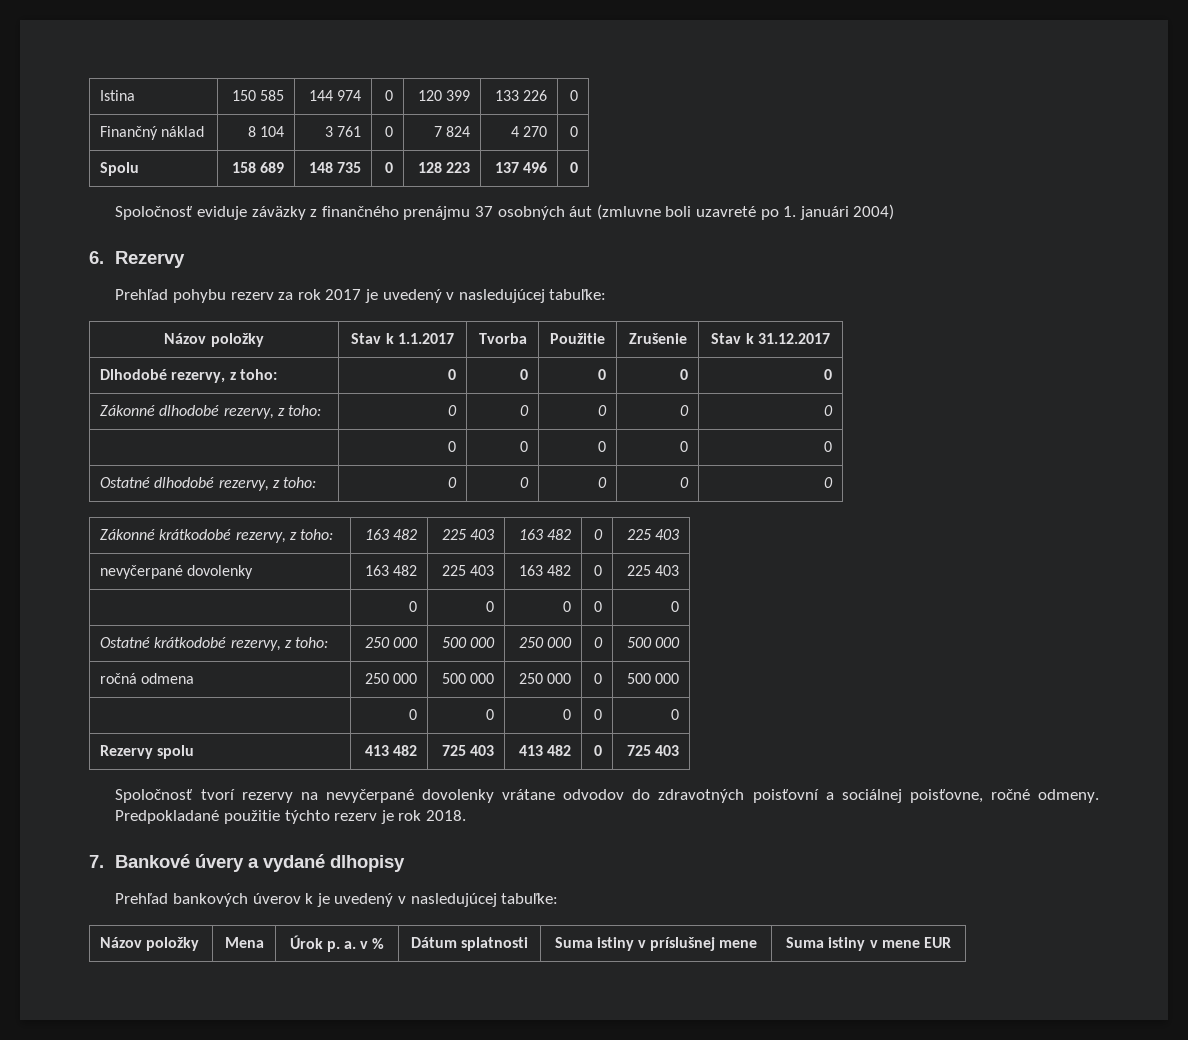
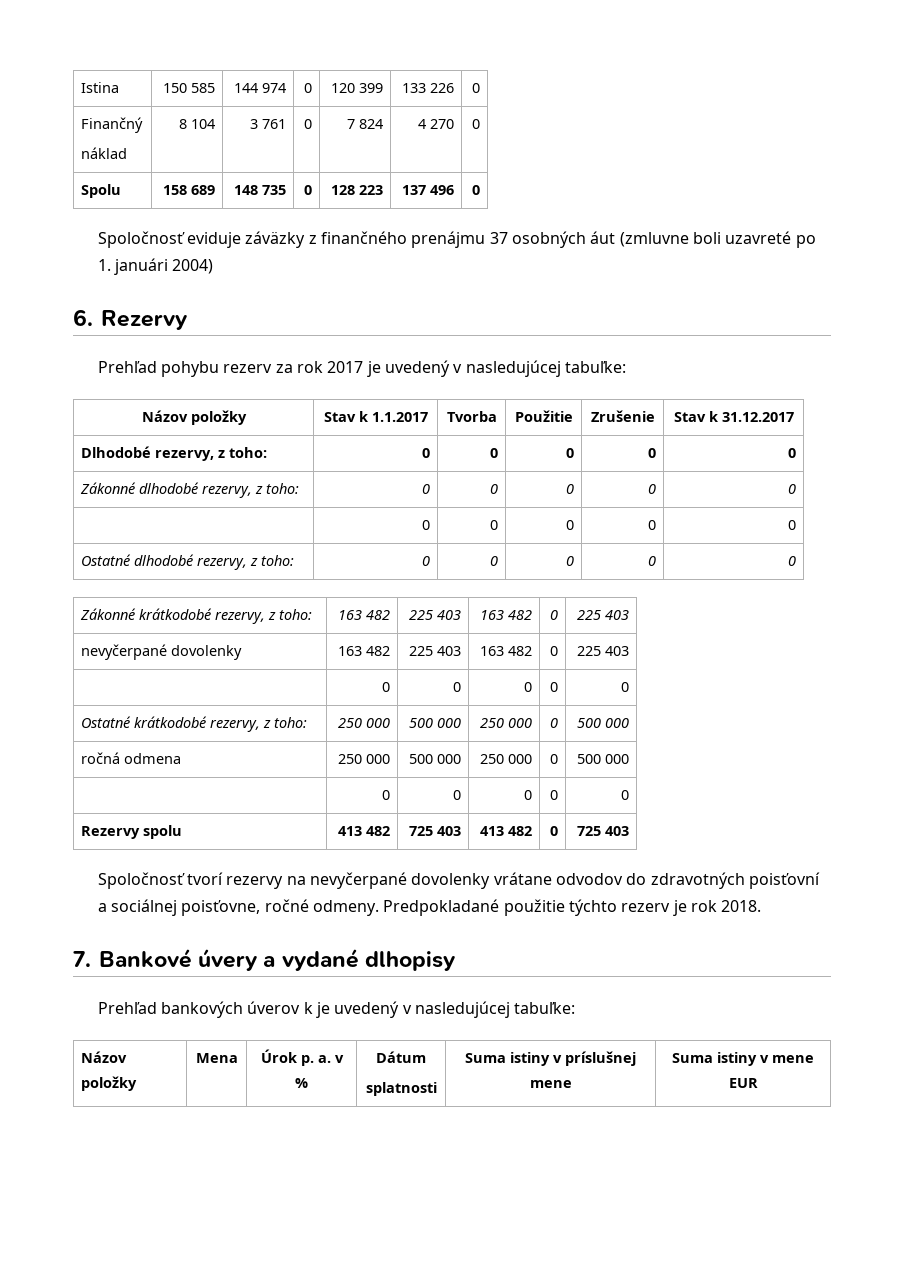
- Finančný náklad | 8 104 | 3 761 | 0 | 7 824 | 4 270 | 0
+ Finančný
+ náklad | 8 104 | 3 761 | 0 | 7 824 | 4 270 | 0
- Názov položky | Mena | Úrok p. a. v % | Dátum splatnosti | Suma istiny v príslušnej mene | Suma istiny v mene EUR
+ Názov položky | Mena | Úrok p. a. v % | Dátum
+ splatnosti | Suma istiny v príslušnej mene | Suma istiny v mene EUR

